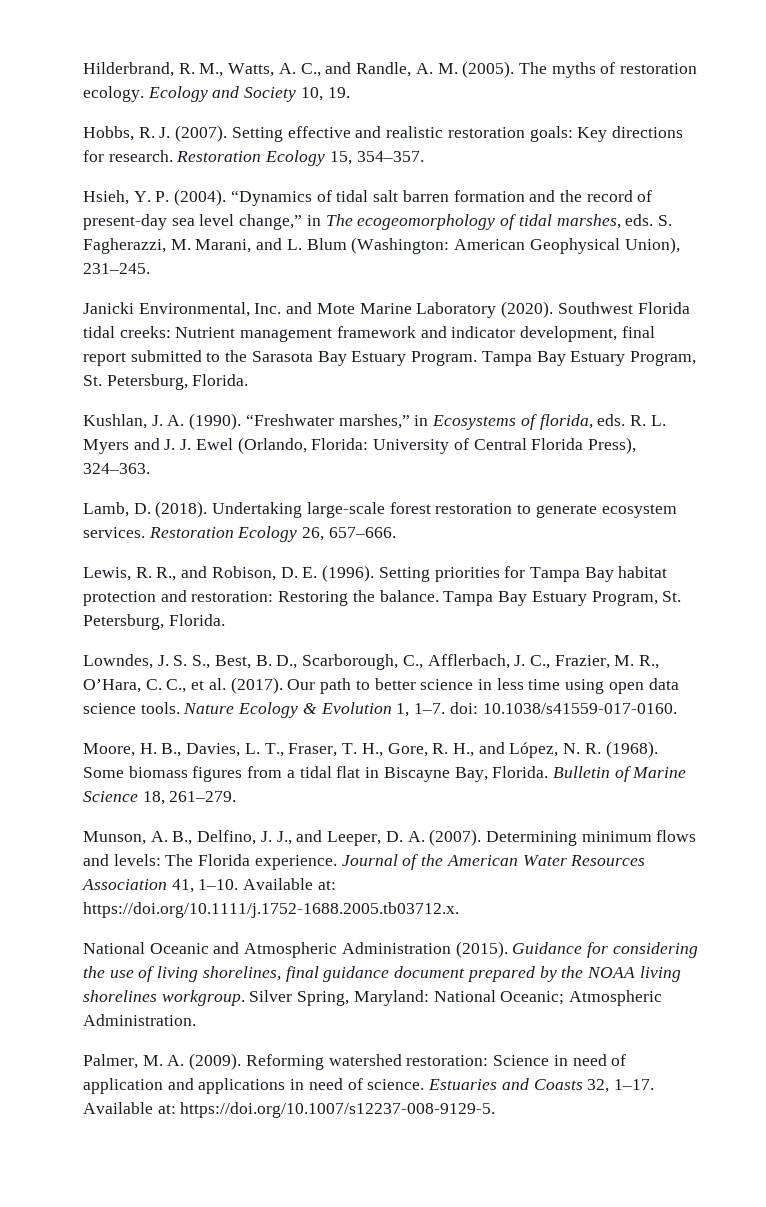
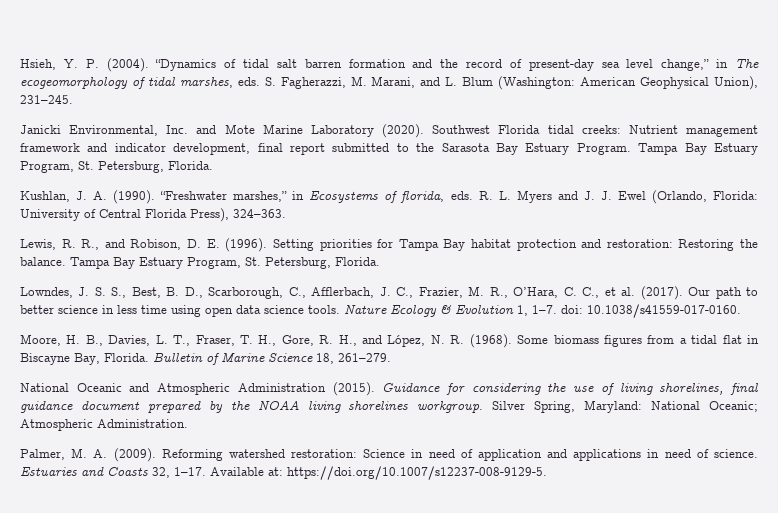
- Hilderbrand, R. M., Watts, A. C., and Randle, A. M. (2005). The myths of restoration ecology. Ecology and Society 10, 19.
- Hobbs, R. J. (2007). Setting effective and realistic restoration goals: Key directions for research. Restoration Ecology 15, 354–357.
- Lamb, D. (2018). Undertaking large-scale forest restoration to generate ecosystem services. Restoration Ecology 26, 657–666.
- Munson, A. B., Delfino, J. J., and Leeper, D. A. (2007). Determining minimum flows and levels: The Florida experience. Journal of the American Water Resources Association 41, 1–10. Available at: https://doi.org/10.1111/j.1752-1688.2005.tb03712.x.

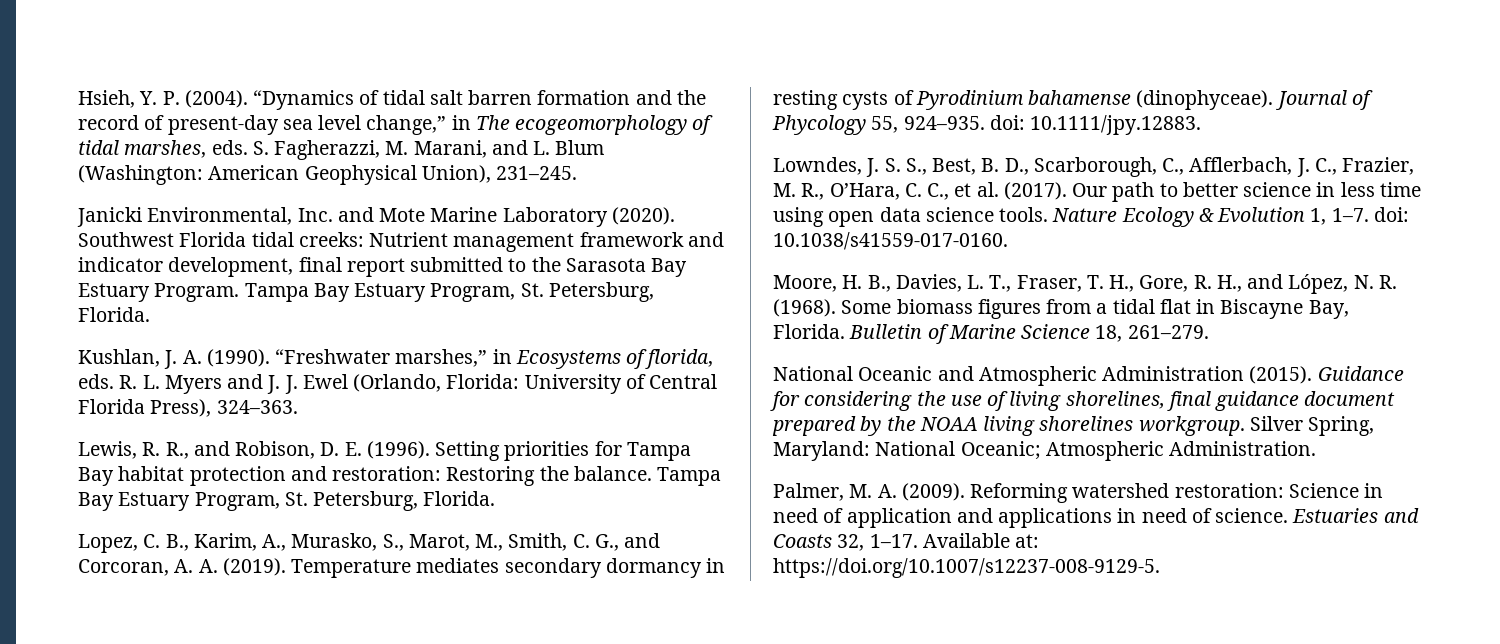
+ Lopez, C. B., Karim, A., Murasko, S., Marot, M., Smith, C. G., and Corcoran, A. A. (2019). Temperature mediates secondary dormancy in resting cysts of Pyrodinium bahamense (dinophyceae). Journal of Phycology 55, 924–935. doi: 10.1111/jpy.12883.

